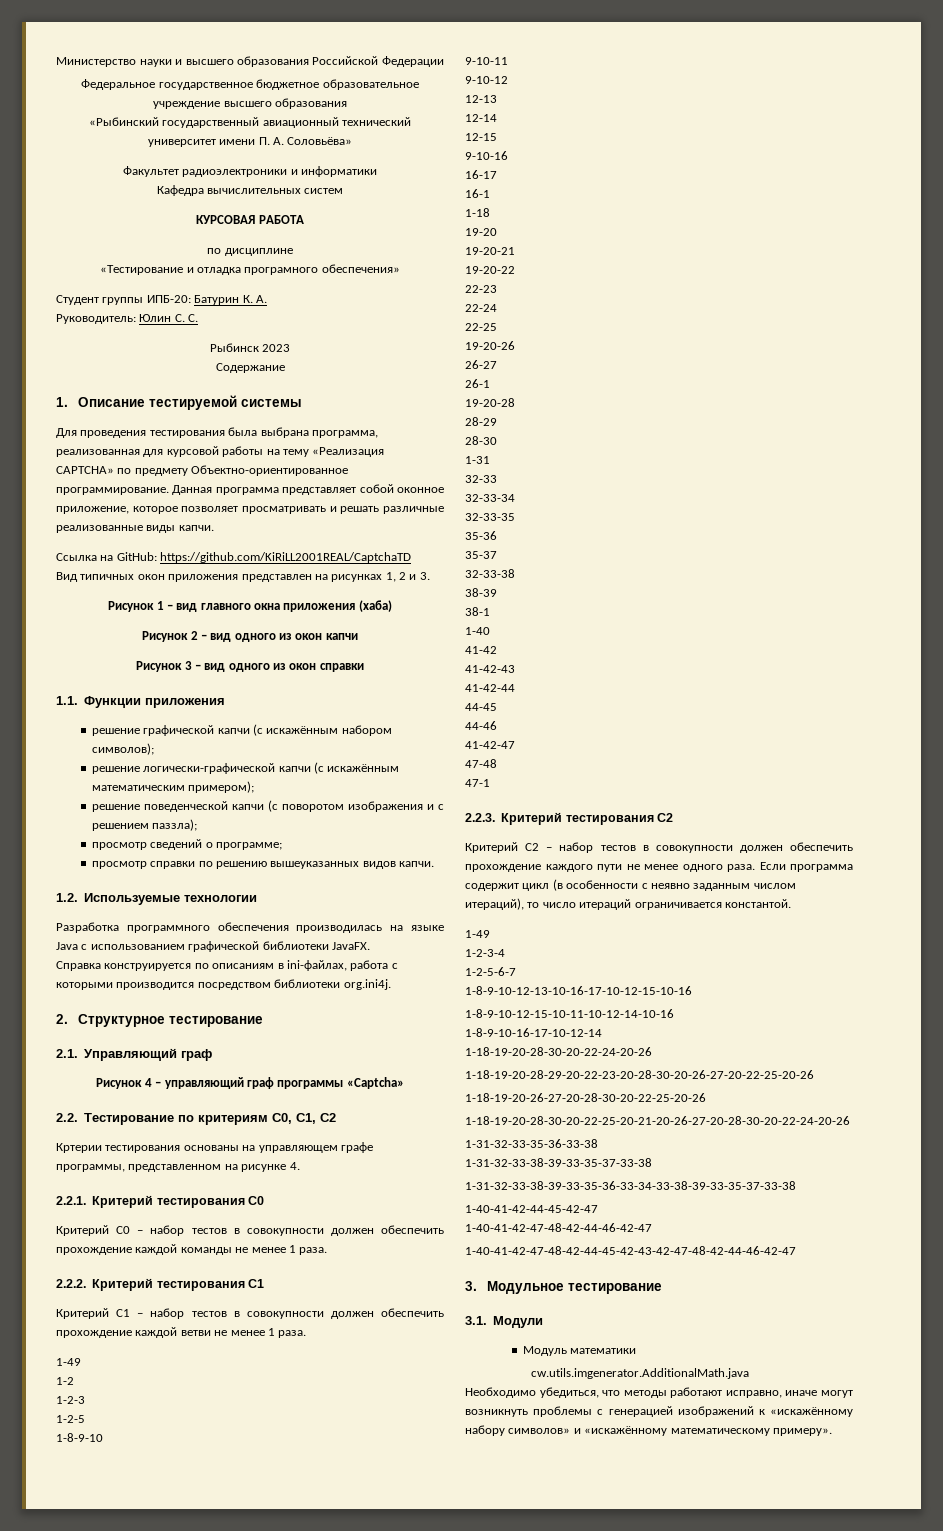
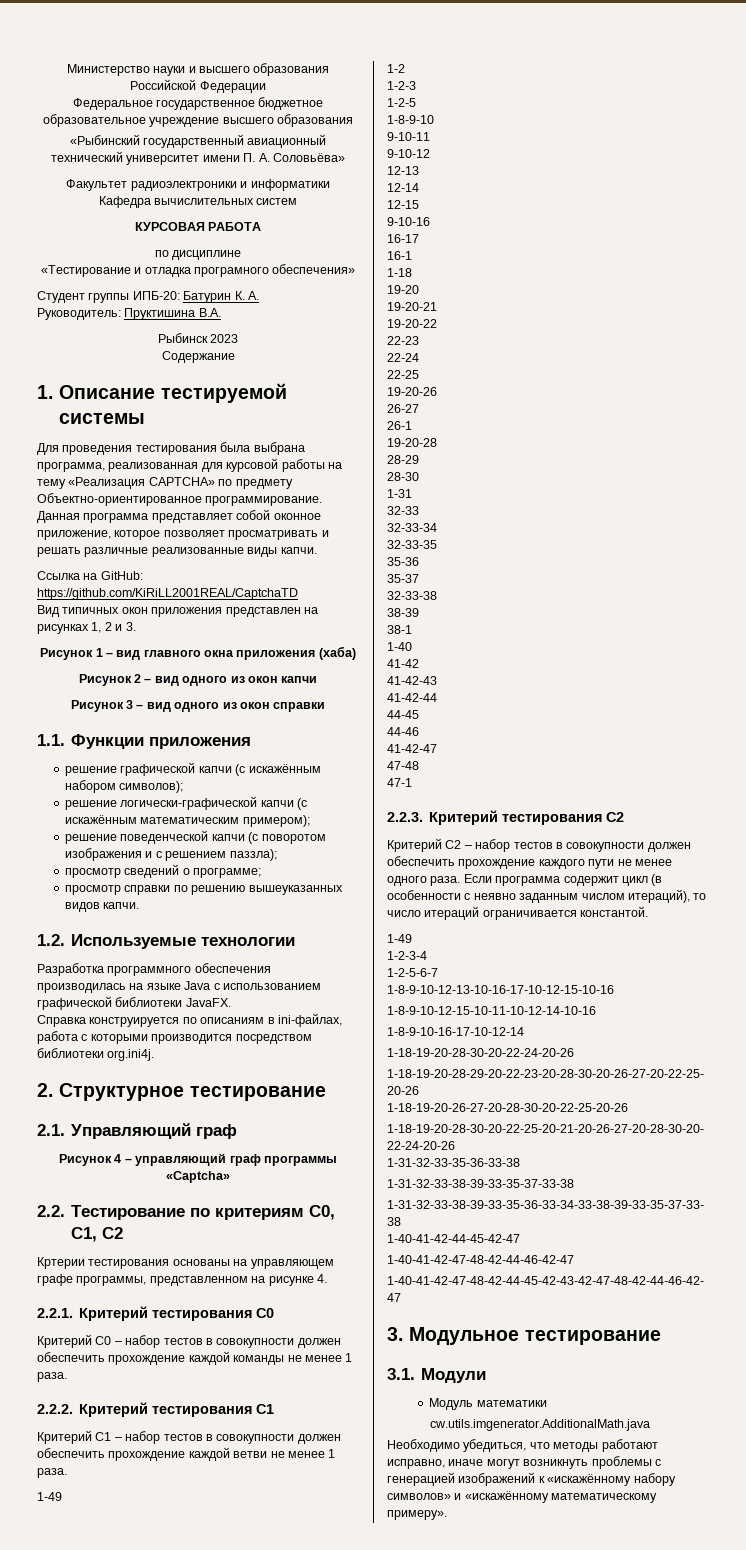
- Руководитель: Юлин С. С.
+ Руководитель: Пруктишина В.А.

